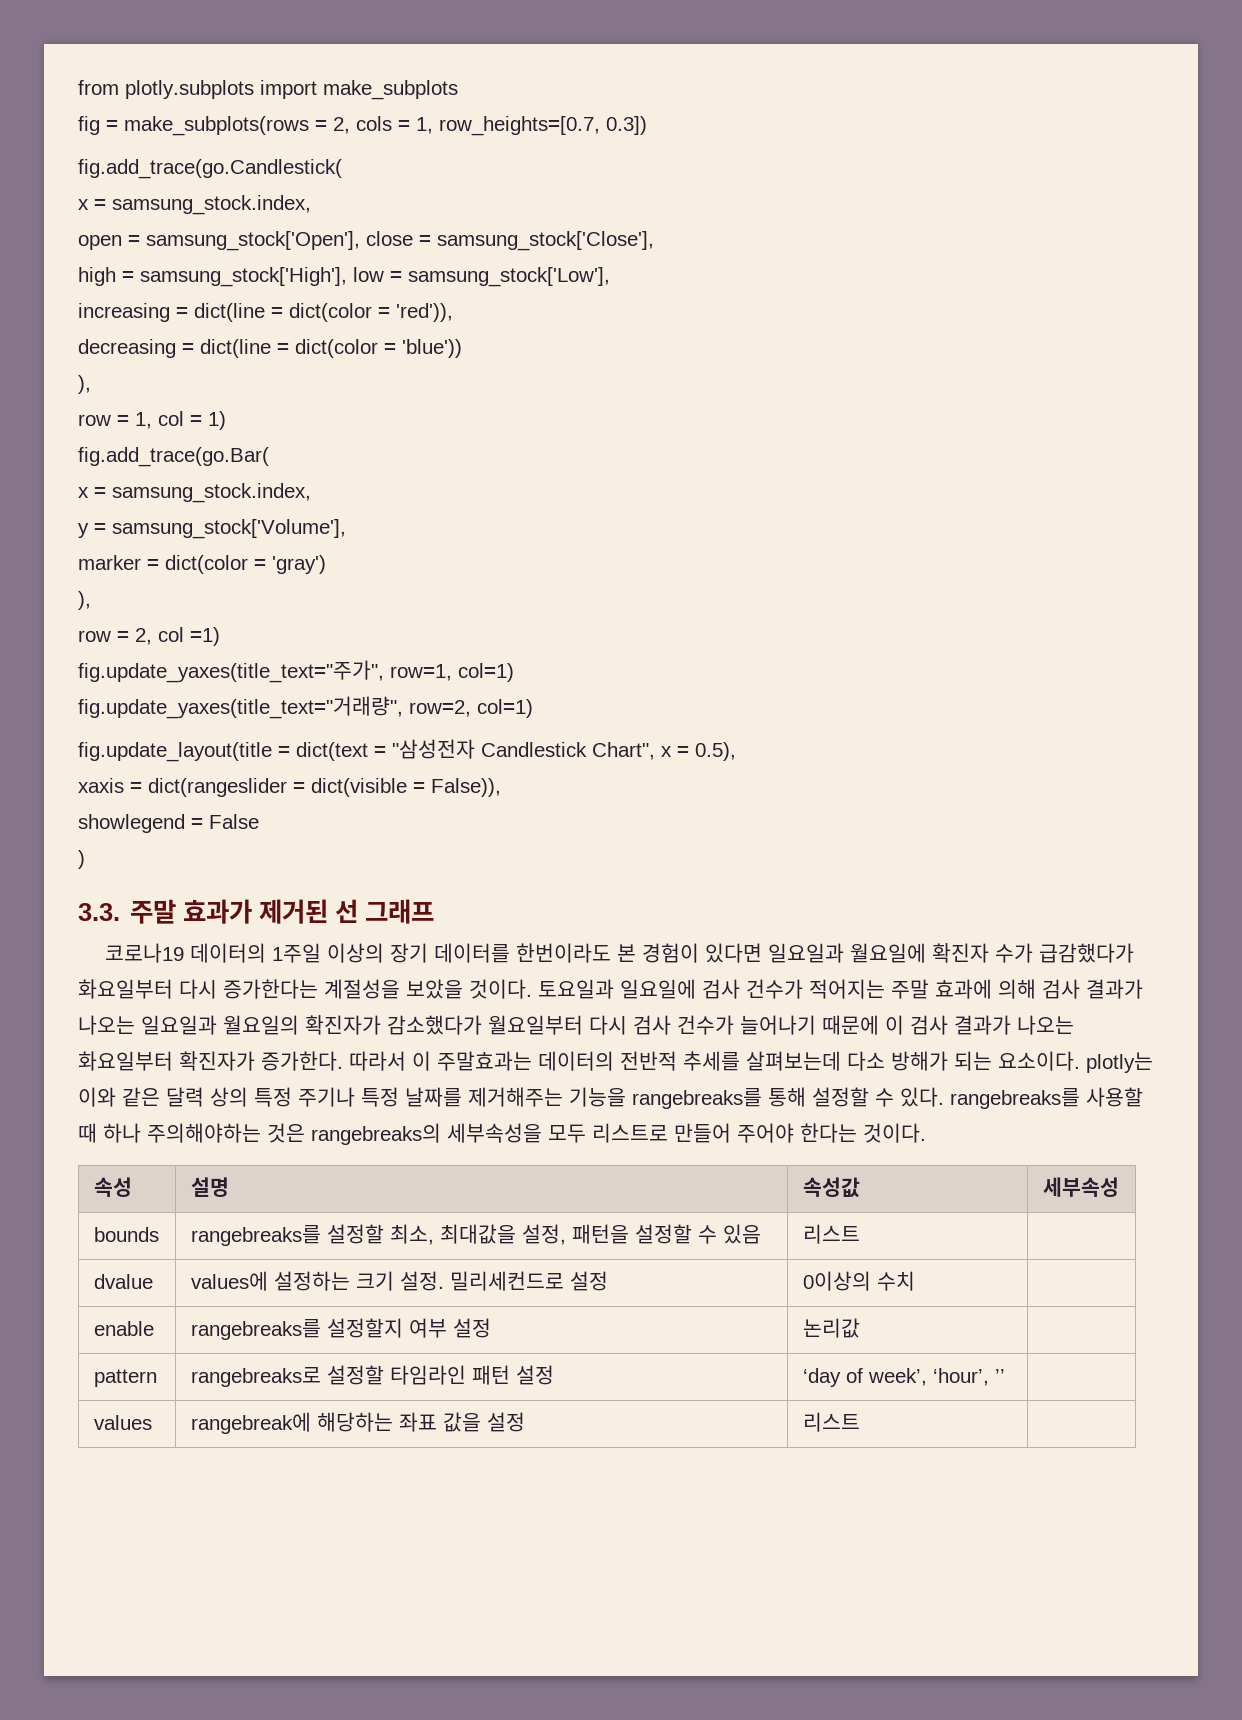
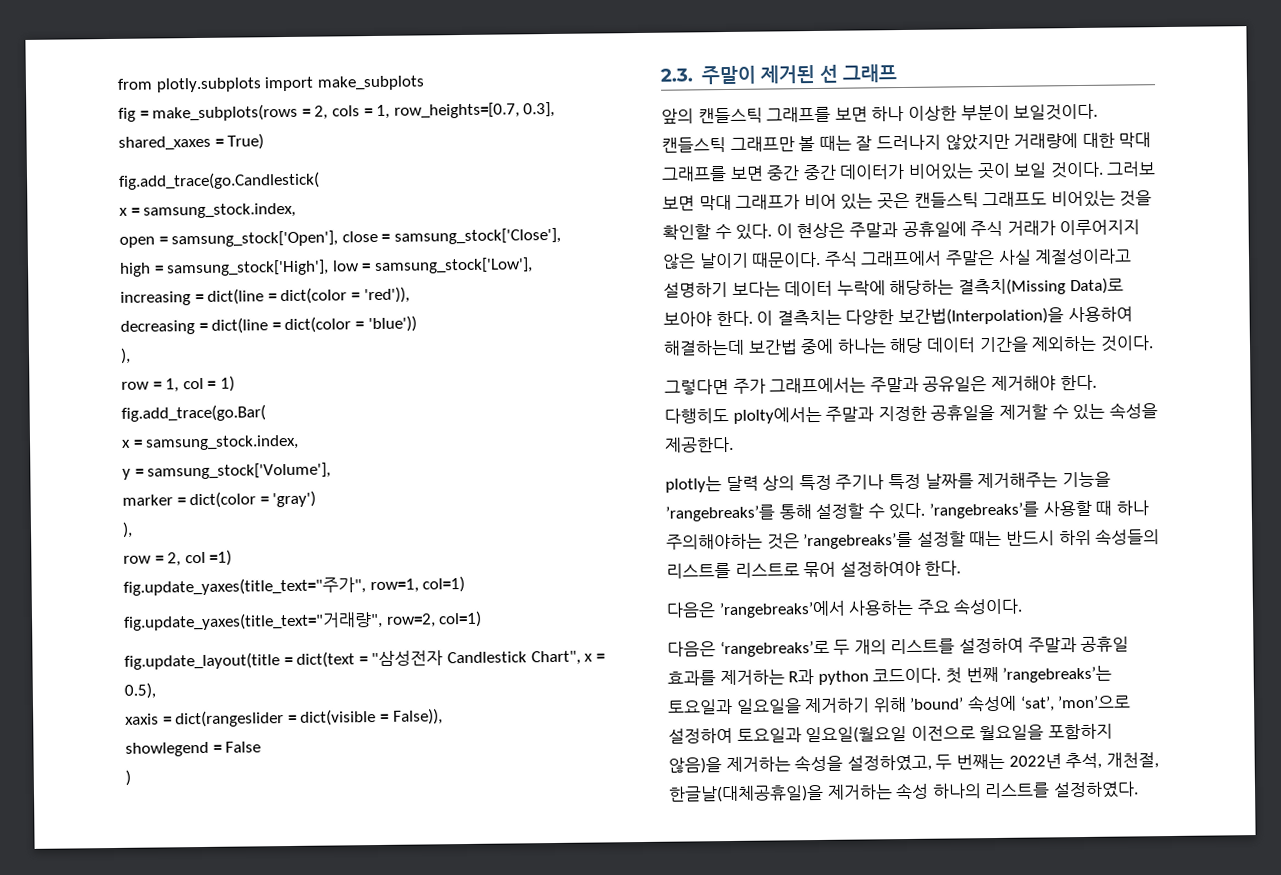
- fig = make_subplots(rows = 2, cols = 1, row_heights=[0.7, 0.3])
+ fig = make_subplots(rows = 2, cols = 1, row_heights=[0.7, 0.3], shared_xaxes = True)
- 3.3. 주말 효과가 제거된 선 그래프
+ 2.3. 주말이 제거된 선 그래프
- 코로나19 데이터의 1주일 이상의 장기 데이터를 한번이라도 본 경험이 있다면 일요일과 월요일에 확진자 수가 급감했다가 화요일부터 다시 증가한다는 계절성을 보았을 것이다. 토요일과 일요일에 검사 건수가 적어지는 주말 효과에 의해 검사 결과가 나오는 일요일과 월요일의 확진자가 감소했다가 월요일부터 다시 검사 건수가 늘어나기 때문에 이 검사 결과가 나오는 화요일부터 확진자가 증가한다. 따라서 이 주말효과는 데이터의 전반적 추세를 살펴보는데 다소 방해가 되는 요소이다. plotly는 이와 같은 달력 상의 특정 주기나 특정 날짜를 제거해주는 기능을 rangebreaks를 통해 설정할 수 있다. rangebreaks를 사용할 때 하나 주의해야하는 것은 rangebreaks의 세부속성을 모두 리스트로 만들어 주어야 한다는 것이다.
- 속성 | 설명 | 속성값 | 세부속성
- bounds | rangebreaks를 설정할 최소, 최대값을 설정, 패턴을 설정할 수 있음 | 리스트 |
- dvalue | values에 설정하는 크기 설정. 밀리세컨드로 설정 | 0이상의 수치 |
- enable | rangebreaks를 설정할지 여부 설정 | 논리값 |
- pattern | rangebreaks로 설정할 타임라인 패턴 설정 | ‘day of week’, ‘hour’, ’’ |
- values | rangebreak에 해당하는 좌표 값을 설정 | 리스트 |
+ 앞의 캔들스틱 그래프를 보면 하나 이상한 부분이 보일것이다. 캔들스틱 그래프만 볼 때는 잘 드러나지 않았지만 거래량에 대한 막대 그래프를 보면 중간 중간 데이터가 비어있는 곳이 보일 것이다. 그러보 보면 막대 그래프가 비어 있는 곳은 캔들스틱 그래프도 비어있는 것을 확인할 수 있다. 이 현상은 주말과 공휴일에 주식 거래가 이루어지지 않은 날이기 때문이다. 주식 그래프에서 주말은 사실 계절성이라고 설명하기 보다는 데이터 누락에 해당하는 결측치(Missing Data)로 보아야 한다. 이 결측치는 다양한 보간법(Interpolation)을 사용하여 해결하는데 보간법 중에 하나는 해당 데이터 기간을 제외하는 것이다.
+ 그렇다면 주가 그래프에서는 주말과 공유일은 제거해야 한다. 다행히도 plolty에서는 주말과 지정한 공휴일을 제거할 수 있는 속성을 제공한다.
+ plotly는 달력 상의 특정 주기나 특정 날짜를 제거해주는 기능을 ’rangebreaks’를 통해 설정할 수 있다. ’rangebreaks’를 사용할 때 하나 주의해야하는 것은 ’rangebreaks’를 설정할 때는 반드시 하위 속성들의 리스트를 리스트로 묶어 설정하여야 한다.
+ 다음은 ’rangebreaks’에서 사용하는 주요 속성이다.
+ 다음은 ‘rangebreaks’로 두 개의 리스트를 설정하여 주말과 공휴일 효과를 제거하는 R과 python 코드이다. 첫 번째 ’rangebreaks’는 토요일과 일요일을 제거하기 위해 ’bound’ 속성에 ‘sat’, ’mon’으로 설정하여 토요일과 일요일(월요일 이전으로 월요일을 포함하지 않음)을 제거하는 속성을 설정하였고, 두 번째는 2022년 추석, 개천절, 한글날(대체공휴일)을 제거하는 속성 하나의 리스트를 설정하였다.

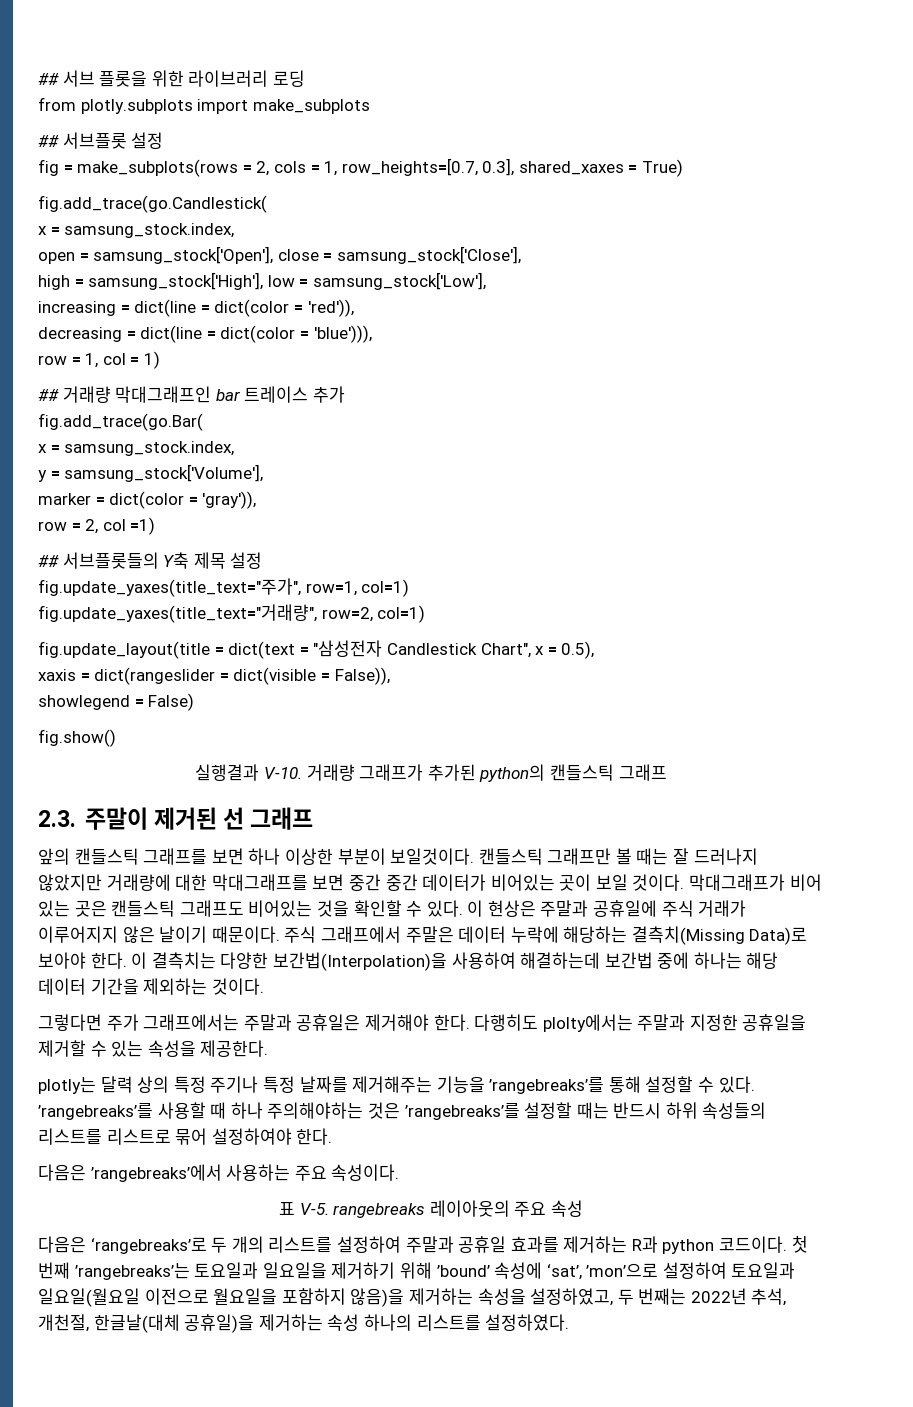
+ ## 서브 플롯을 위한 라이브러리 로딩
+ ## 서브플롯 설정
- decreasing = dict(line = dict(color = 'blue'))
- ),
+ decreasing = dict(line = dict(color = 'blue'))),
+ ## 거래량 막대그래프인 bar 트레이스 추가
- marker = dict(color = 'gray')
- ),
+ marker = dict(color = 'gray')),
+ ## 서브플롯들의 Y축 제목 설정
- showlegend = False
- )
+ showlegend = False)
+ fig.show()
+ 실행결과 V-10. 거래량 그래프가 추가된 python의 캔들스틱 그래프
- 캔들스틱 그래프만 볼 때는 잘 드러나지 않았지만 거래량에 대한 막대 그래프를 보면 중간 중간 데이터가 비어있는 곳이 보일 것이다.
+ 캔들스틱 그래프만 볼 때는 잘 드러나지 않았지만 거래량에 대한 막대그래프를 보면 중간 중간 데이터가 비어있는 곳이 보일 것이다.
- 그러보 보면 막대 그래프가 비어 있는 곳은 캔들스틱 그래프도 비어있는 것을 확인할 수 있다.
+ 막대그래프가 비어 있는 곳은 캔들스틱 그래프도 비어있는 것을 확인할 수 있다.
- 주식 그래프에서 주말은 사실 계절성이라고 설명하기 보다는 데이터 누락에 해당하는 결측치(Missing Data)로 보아야 한다.
+ 주식 그래프에서 주말은 데이터 누락에 해당하는 결측치(Missing Data)로 보아야 한다.
- 그렇다면 주가 그래프에서는 주말과 공유일은 제거해야 한다.
+ 그렇다면 주가 그래프에서는 주말과 공휴일은 제거해야 한다.
+ 표 V-5. rangebreaks 레이아웃의 주요 속성
- 첫 번째 ’rangebreaks’는 토요일과 일요일을 제거하기 위해 ’bound’ 속성에 ‘sat’, ’mon’으로 설정하여 토요일과 일요일(월요일 이전으로 월요일을 포함하지 않음)을 제거하는 속성을 설정하였고, 두 번째는 2022년 추석, 개천절, 한글날(대체공휴일)을 제거하는 속성 하나의 리스트를 설정하였다.
+ 첫 번째 ’rangebreaks’는 토요일과 일요일을 제거하기 위해 ’bound’ 속성에 ‘sat’, ’mon’으로 설정하여 토요일과 일요일(월요일 이전으로 월요일을 포함하지 않음)을 제거하는 속성을 설정하였고, 두 번째는 2022년 추석, 개천절, 한글날(대체 공휴일)을 제거하는 속성 하나의 리스트를 설정하였다.

